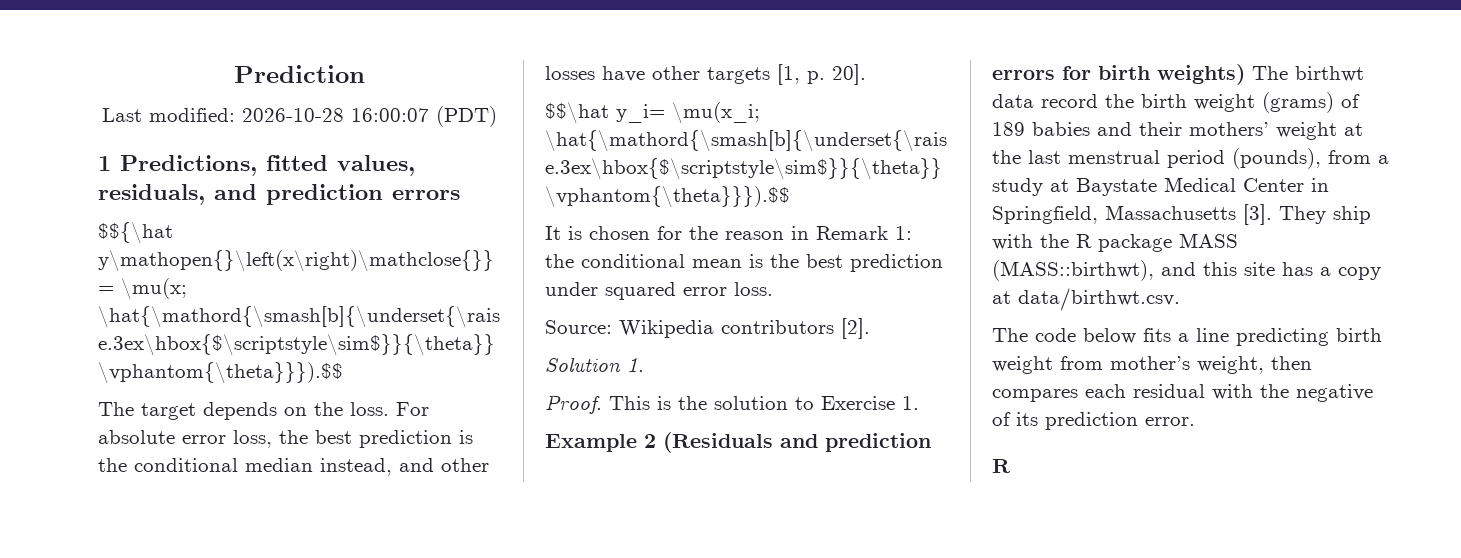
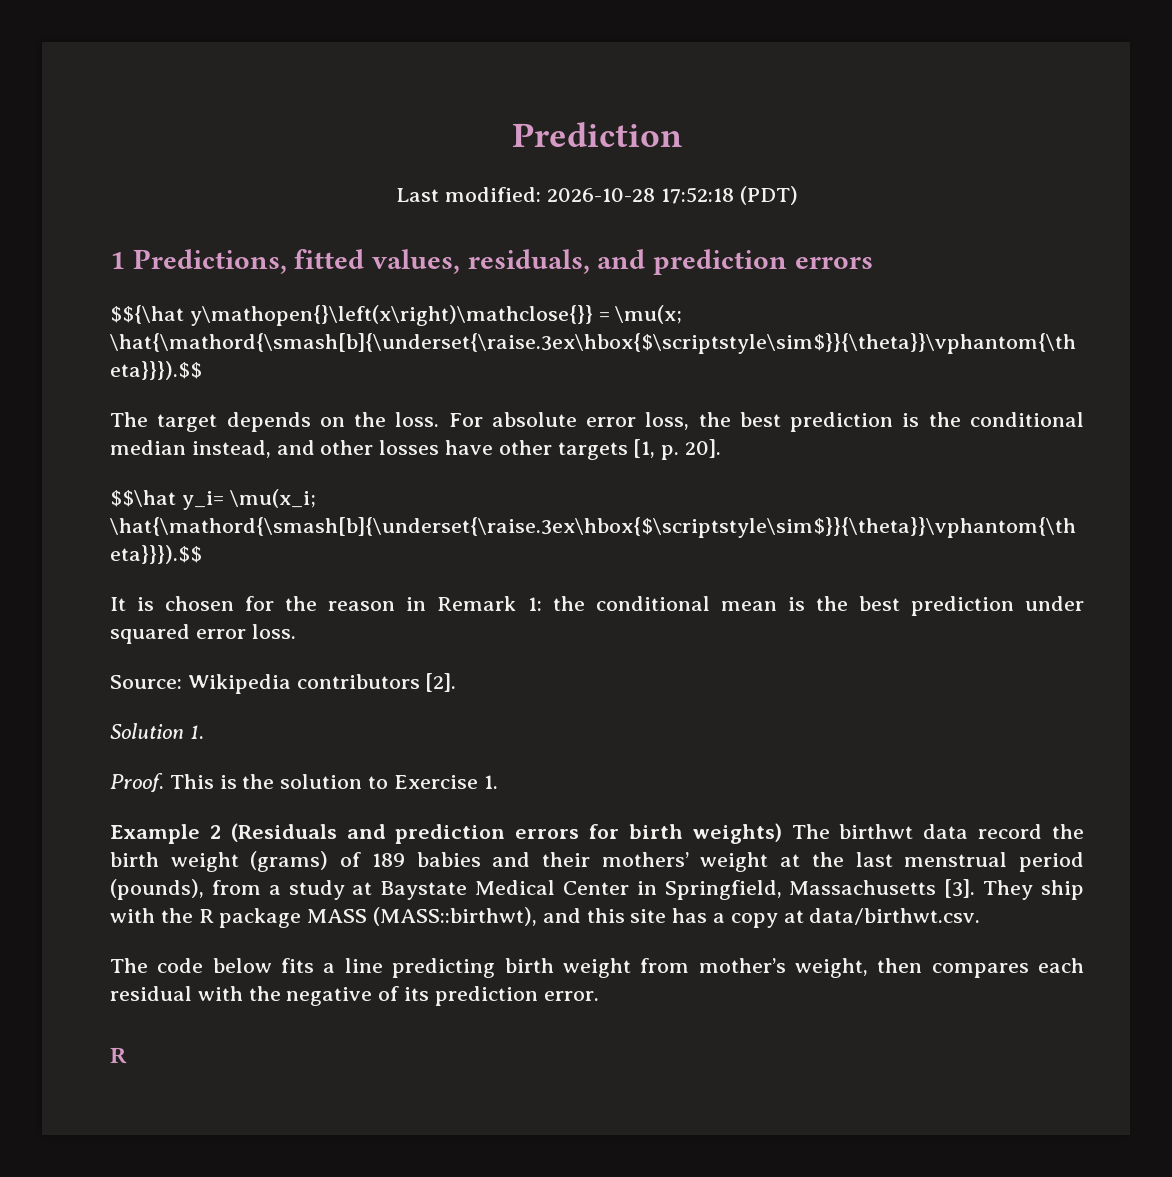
- Last modified: 2026-10-28 16:00:07 (PDT)
+ Last modified: 2026-10-28 17:52:18 (PDT)

